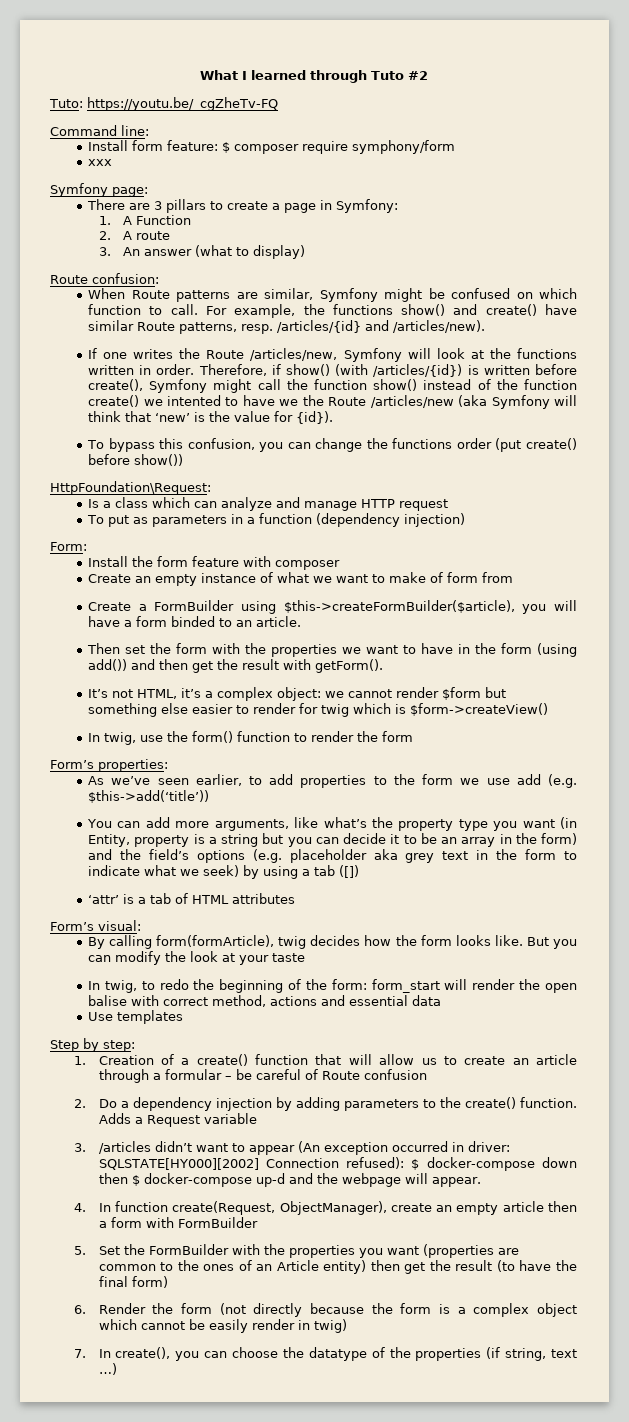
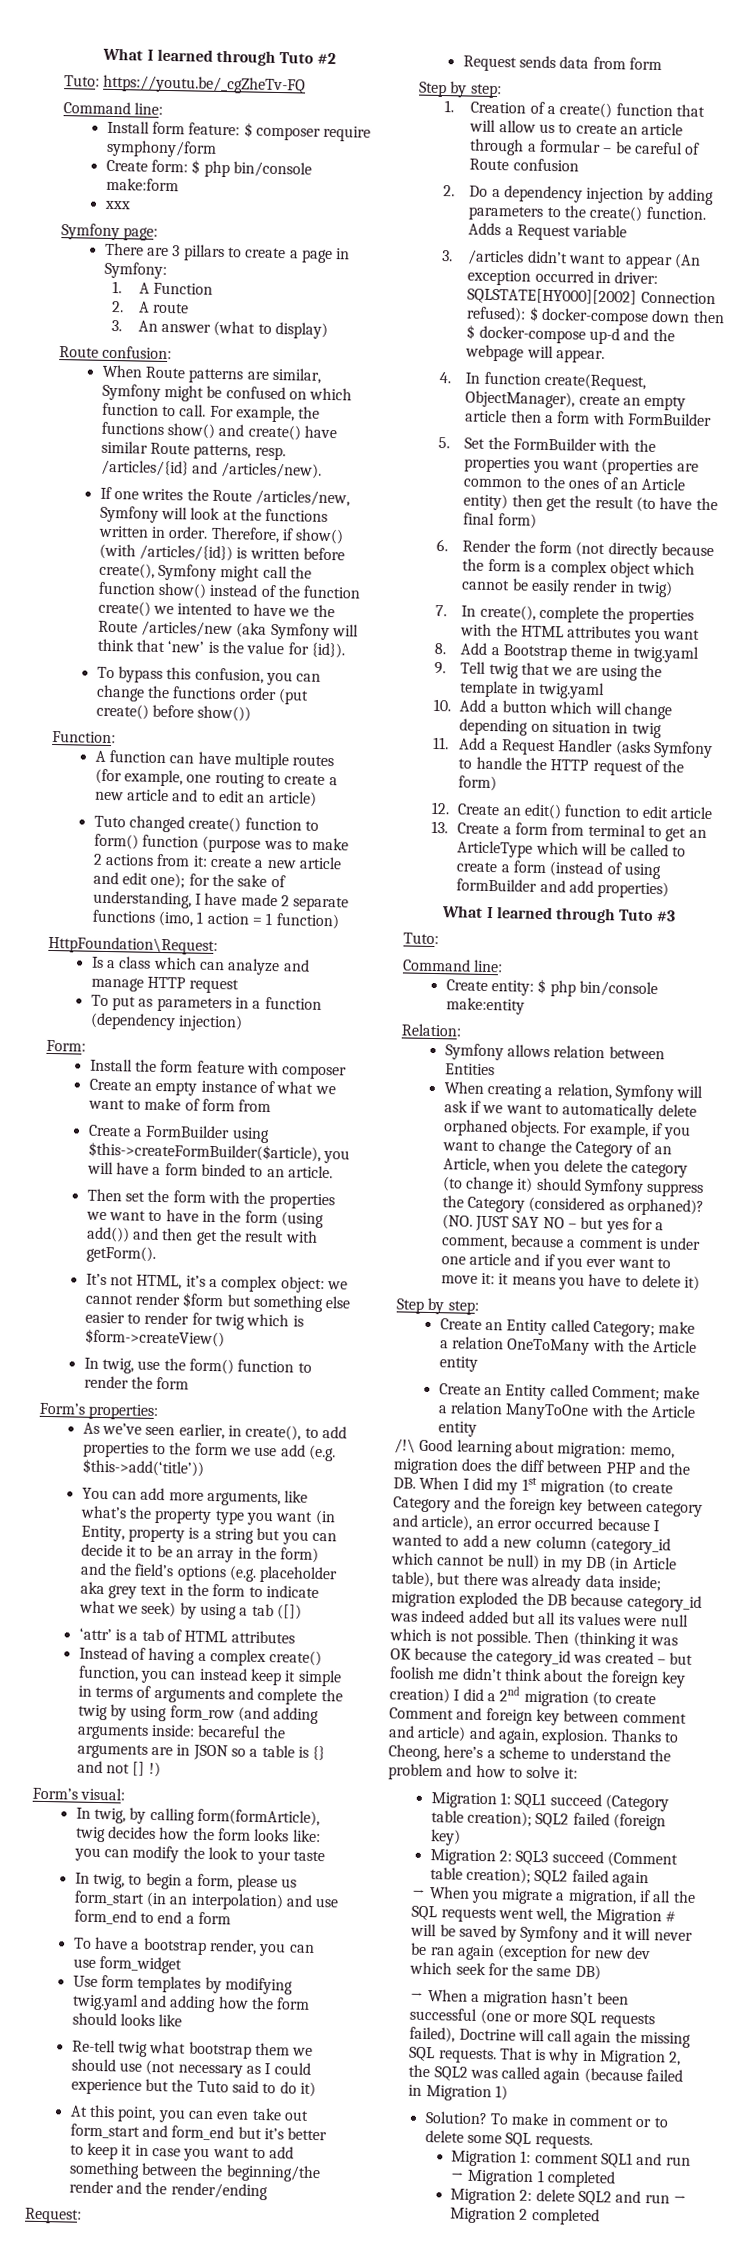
+ Create form: $ php bin/console make:form
+ Function:
+ A function can have multiple routes (for example, one routing to create a new article and to edit an article)
+ Tuto changed create() function to form() function (purpose was to make 2 actions from it: create a new article and edit one); for the sake of understanding, I have made 2 separate functions (imo, 1 action = 1 function)
- As we’ve seen earlier, to add properties to the form we use add (e.g. $this->add(‘title’))
+ As we’ve seen earlier, in create(), to add properties to the form we use add (e.g. $this->add(‘title’))
+ Instead of having a complex create() function, you can instead keep it simple in terms of arguments and complete the twig by using form_row (and adding arguments inside: becareful the arguments are in JSON so a table is {} and not [] !)
- By calling form(formArticle), twig decides how the form looks like. But you can modify the look at your taste
+ In twig, by calling form(formArticle), twig decides how the form looks like: you can modify the look to your taste
- In twig, to redo the beginning of the form: form_start will render the open balise with correct method, actions and essential data
+ In twig, to begin a form, please us form_start (in an interpolation) and use form_end to end a form
+ To have a bootstrap render, you can use form_widget
- Use templates
+ Use form templates by modifying twig.yaml and adding how the form should looks like
+ Re-tell twig what bootstrap them we should use (not necessary as I could experience but the Tuto said to do it)
+ At this point, you can even take out form_start and form_end but it’s better to keep it in case you want to add something between the beginning/the render and the render/ending
+ Request:
+ Request sends data from form
- 7. In create(), you can choose the datatype of the properties (if string, text …)
+ 7. In create(), complete the properties with the HTML attributes you want
+ 8. Add a Bootstrap theme in twig.yaml
+ 9. Tell twig that we are using the template in twig.yaml
+ 10. Add a button which will change depending on situation in twig
+ 11. Add a Request Handler (asks Symfony to handle the HTTP request of the form)
+ 12. Create an edit() function to edit article
+ 13. Create a form from terminal to get an ArticleType which will be called to create a form (instead of using formBuilder and add properties)
+ What I learned through Tuto #3
+ Tuto:
+ Command line:
+ Create entity: $ php bin/console make:entity
+ Relation:
+ Symfony allows relation between Entities
+ When creating a relation, Symfony will ask if we want to automatically delete orphaned objects. For example, if you want to change the Category of an Article, when you delete the category (to change it) should Symfony suppress the Category (considered as orphaned)? (NO. JUST SAY NO – but yes for a comment, because a comment is under one article and if you ever want to move it: it means you have to delete it)
+ Step by step:
+ Create an Entity called Category; make a relation OneToMany with the Article entity
+ Create an Entity called Comment; make a relation ManyToOne with the Article entity
+ /!\ Good learning about migration: memo, migration does the diff between PHP and the DB. When I did my 1st migration (to create Category and the foreign key between category and article), an error occurred because I wanted to add a new column (category_id which cannot be null) in my DB (in Article table), but there was already data inside; migration exploded the DB because category_id was indeed added but all its values were null which is not possible. Then (thinking it was OK because the category_id was created – but foolish me didn’t think about the foreign key creation) I did a 2nd migration (to create Comment and foreign key between comment and article) and again, explosion. Thanks to Cheong, here’s a scheme to understand the problem and how to solve it:
+ Migration 1: SQL1 succeed (Category table creation); SQL2 failed (foreign key)
+ Migration 2: SQL3 succeed (Comment table creation); SQL2 failed again
+ → When you migrate a migration, if all the SQL requests went well, the Migration # will be saved by Symfony and it will never be ran again (exception for new dev which seek for the same DB)
+ → When a migration hasn’t been successful (one or more SQL requests failed), Doctrine will call again the missing SQL requests. That is why in Migration 2, the SQL2 was called again (because failed in Migration 1)
+ Solution? To make in comment or to delete some SQL requests.
+ Migration 1: comment SQL1 and run → Migration 1 completed
+ Migration 2: delete SQL2 and run → Migration 2 completed

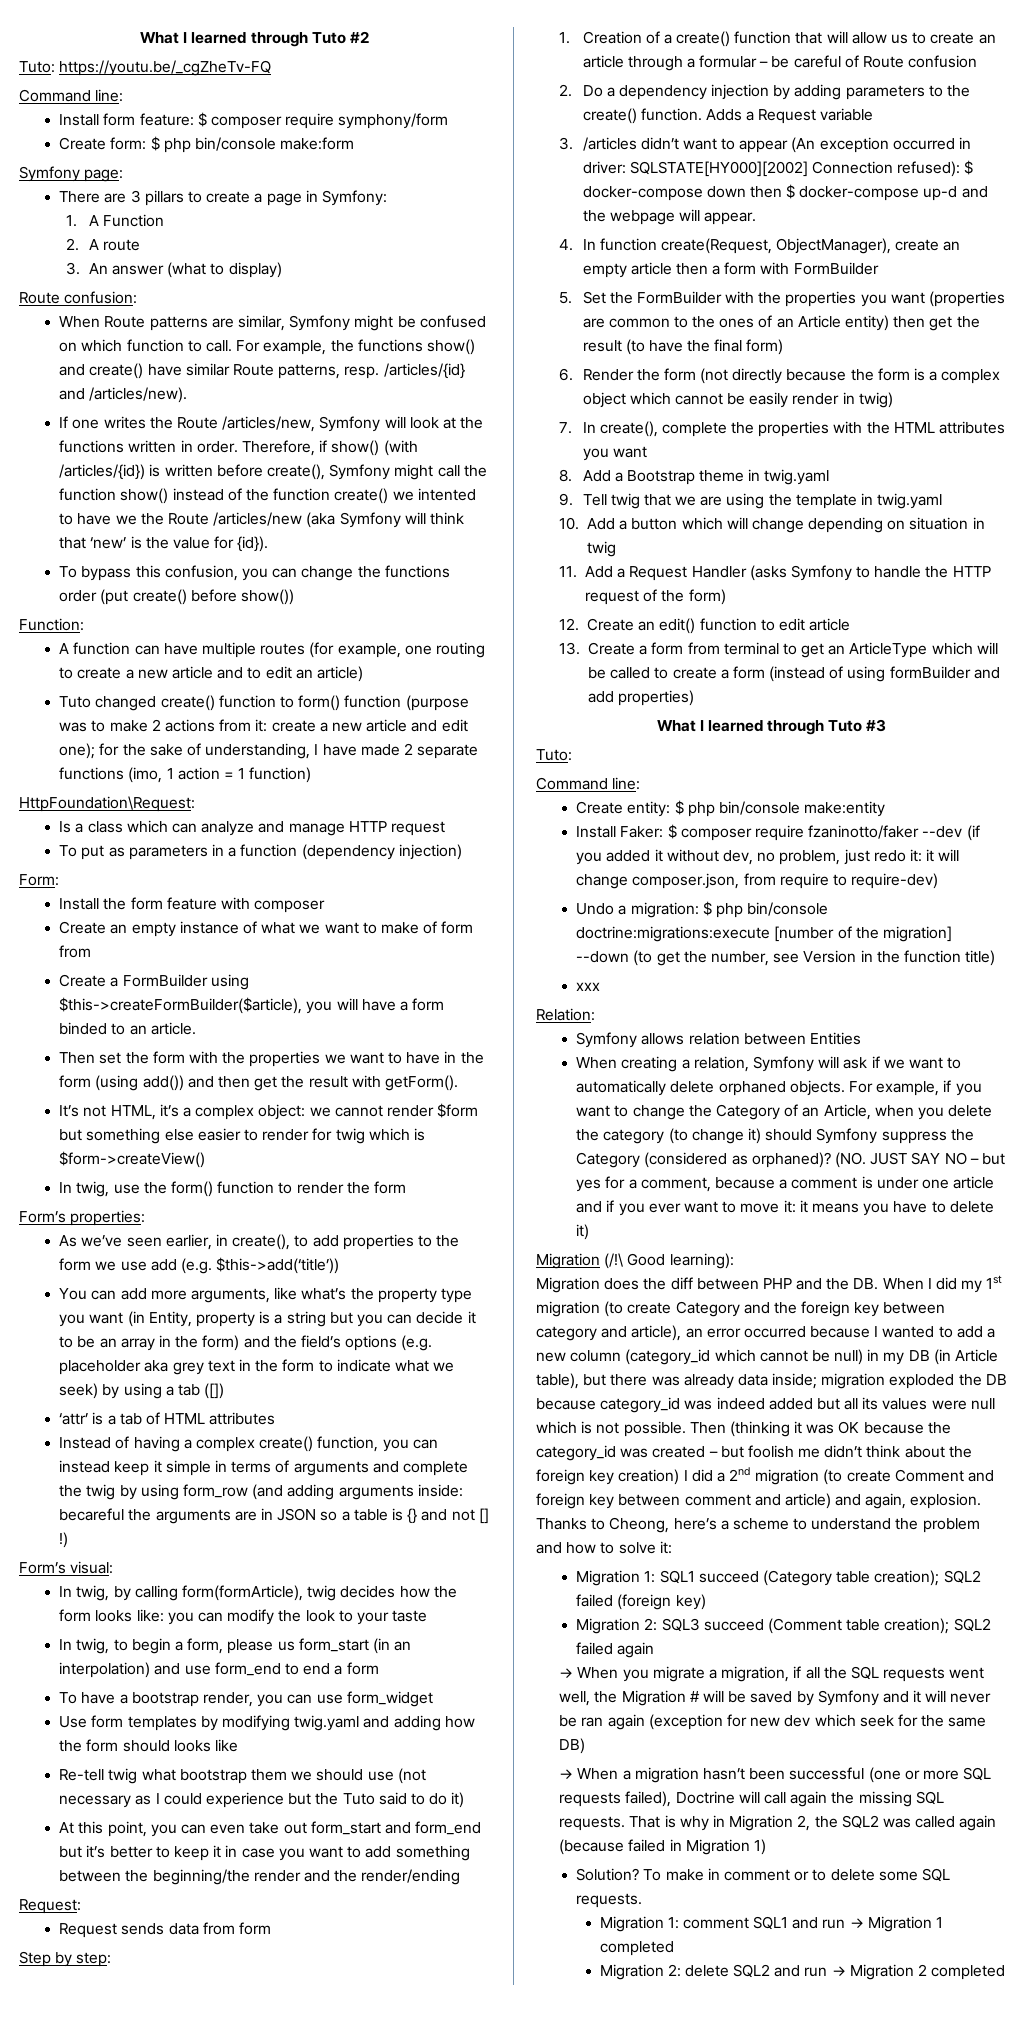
- xxx
+ Install Faker: $ composer require fzaninotto/faker --dev (if you added it without dev, no problem, just redo it: it will change composer.json, from require to require-dev)
+ Undo a migration: $ php bin/console doctrine:migrations:execute [number of the migration] --down (to get the number, see Version in the function title)
+ xxx
  it means you have to delete it)
- Step by step:
- Create an Entity called Category; make a relation OneToMany with the Article entity
- Create an Entity called Comment; make a relation ManyToOne with the Article entity
- /!\ Good learning about migration: memo, migration does the diff between PHP and the DB. When I did my 1st migration (to create Category and the foreign key between category and article), an error occurred because I wanted to add a new column (category_id which cannot be null) in my DB (in Article table), but there was already data inside;
+ Migration (/!\ Good learning):
+ Migration does the diff between PHP and the DB. When I did my 1st migration (to create Category and the foreign key between category and article), an error occurred because I wanted to add a new column (category_id which cannot be null) in my DB (in Article table), but there was already data inside;

